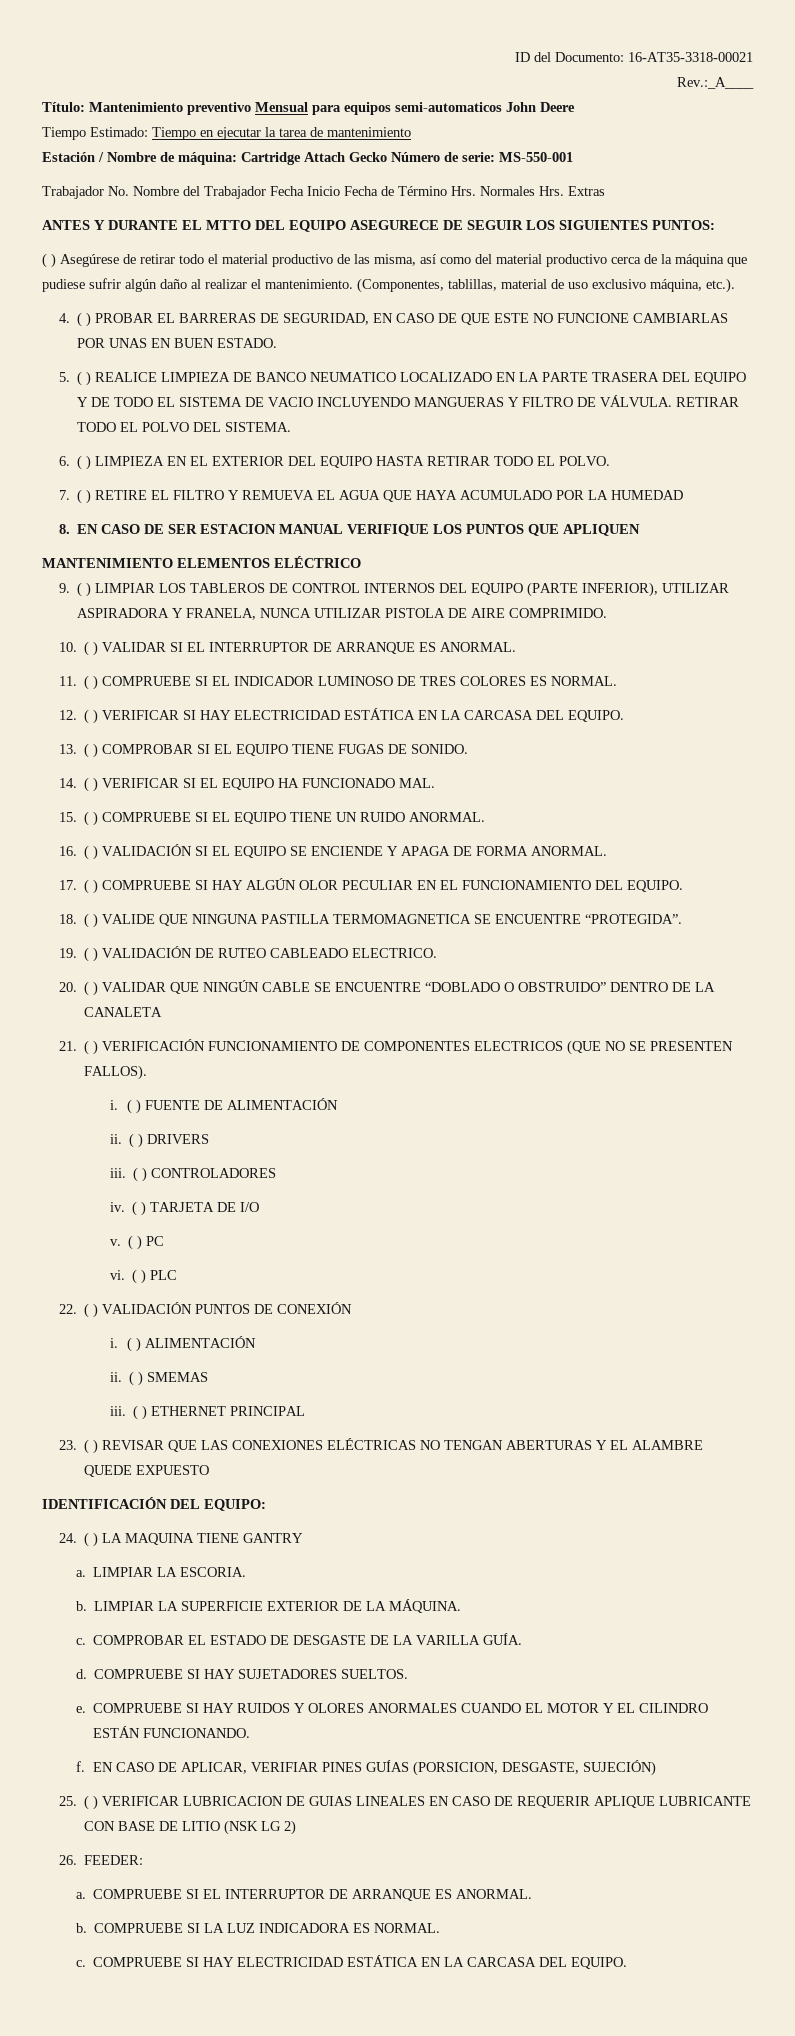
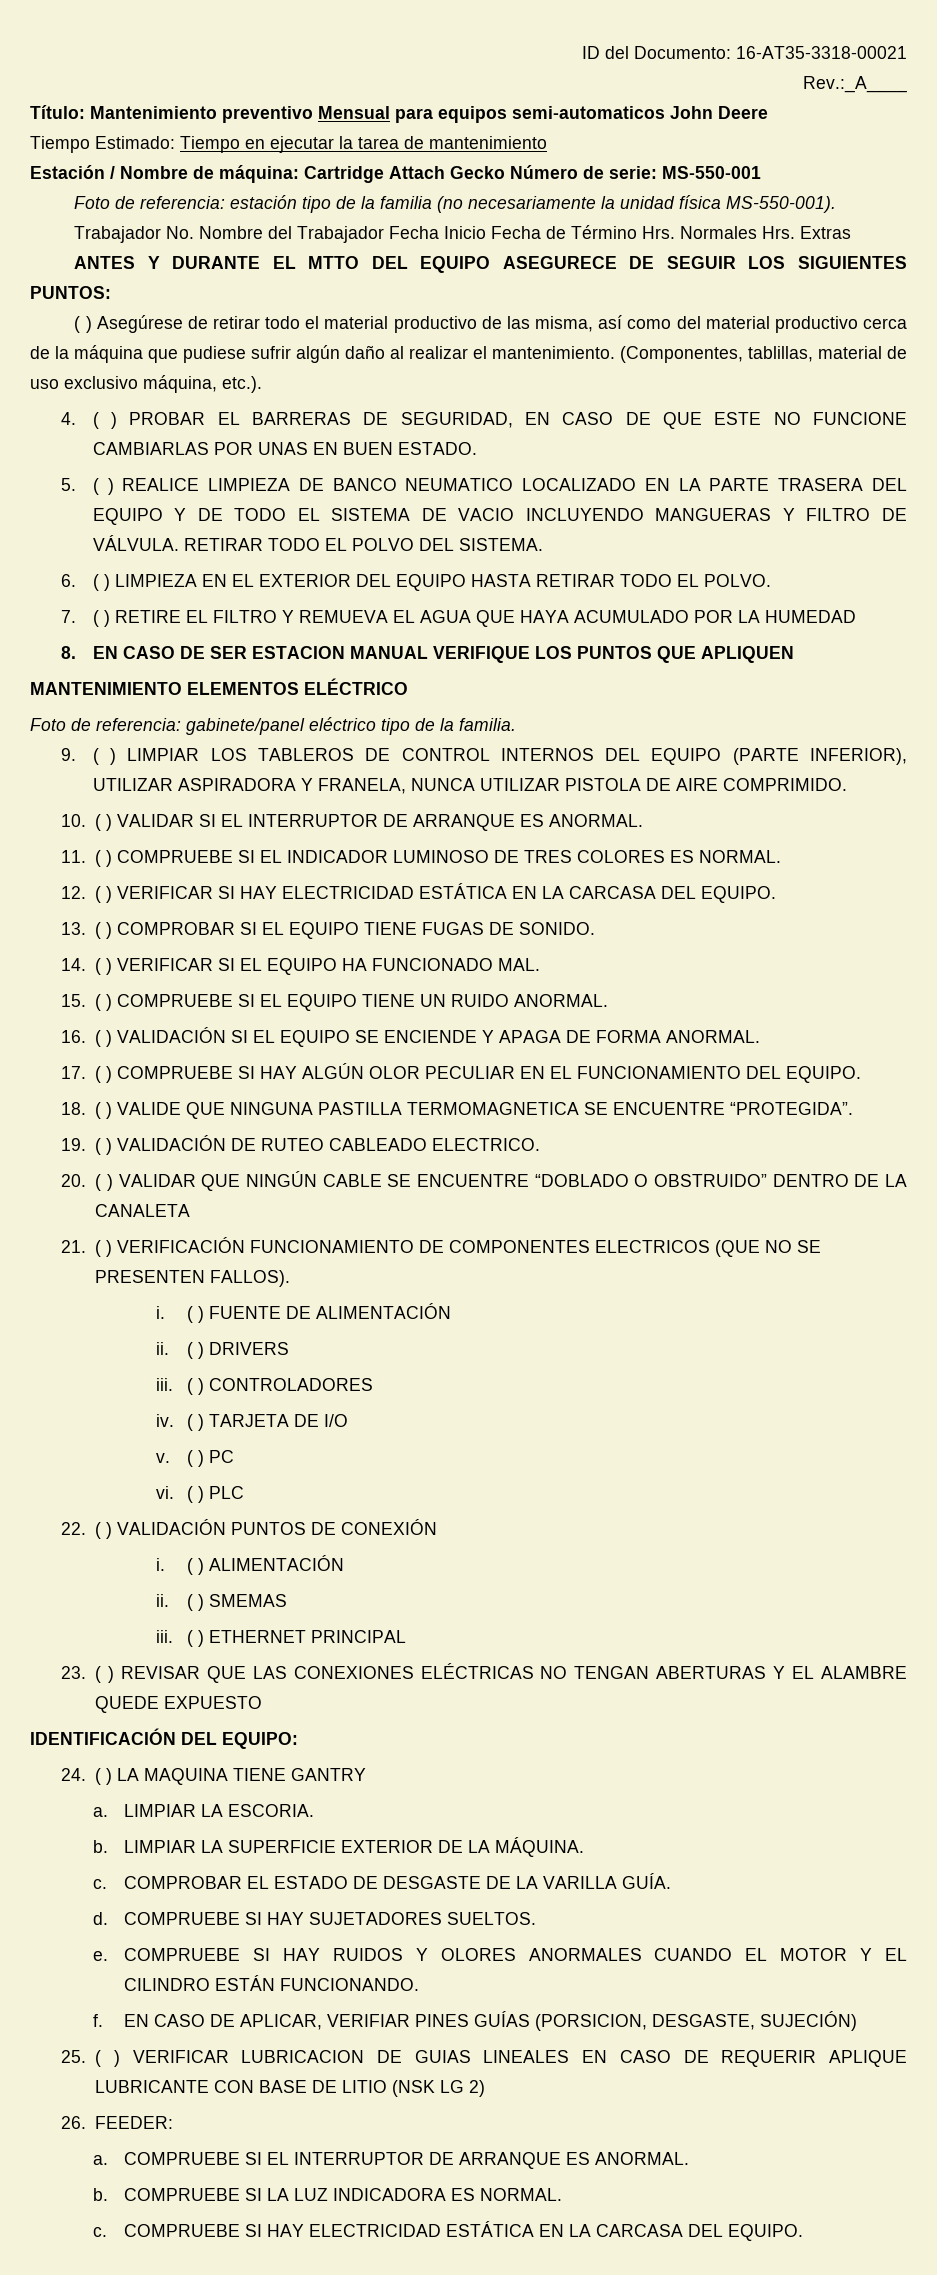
+ Foto de referencia: estación tipo de la familia (no necesariamente la unidad física MS-550-001).
+ Foto de referencia: gabinete/panel eléctrico tipo de la familia.

